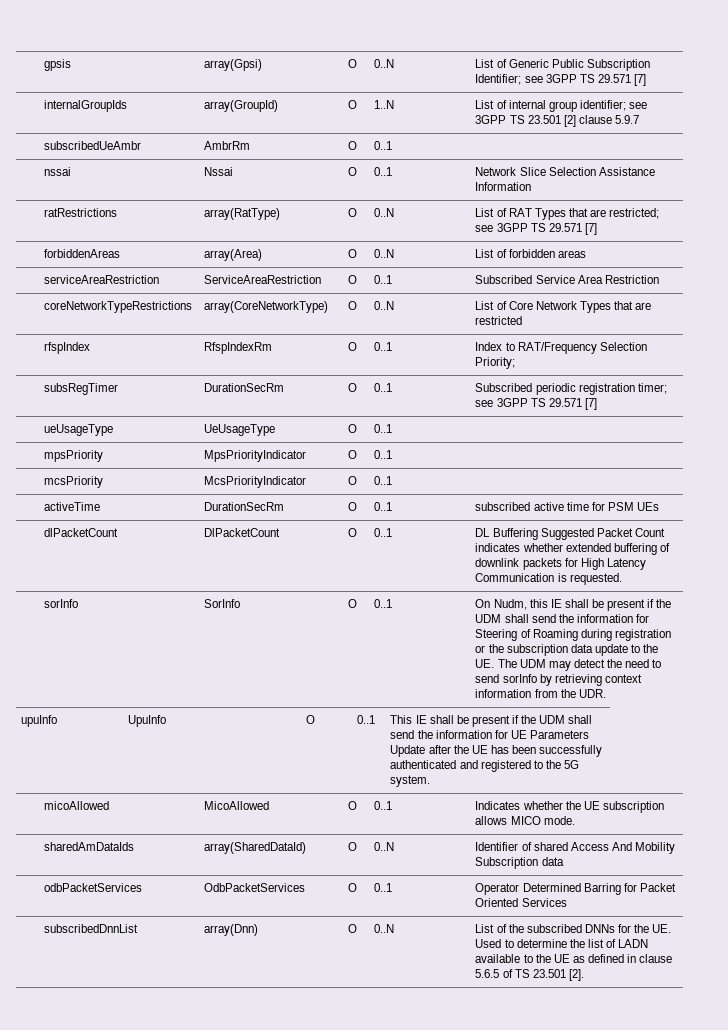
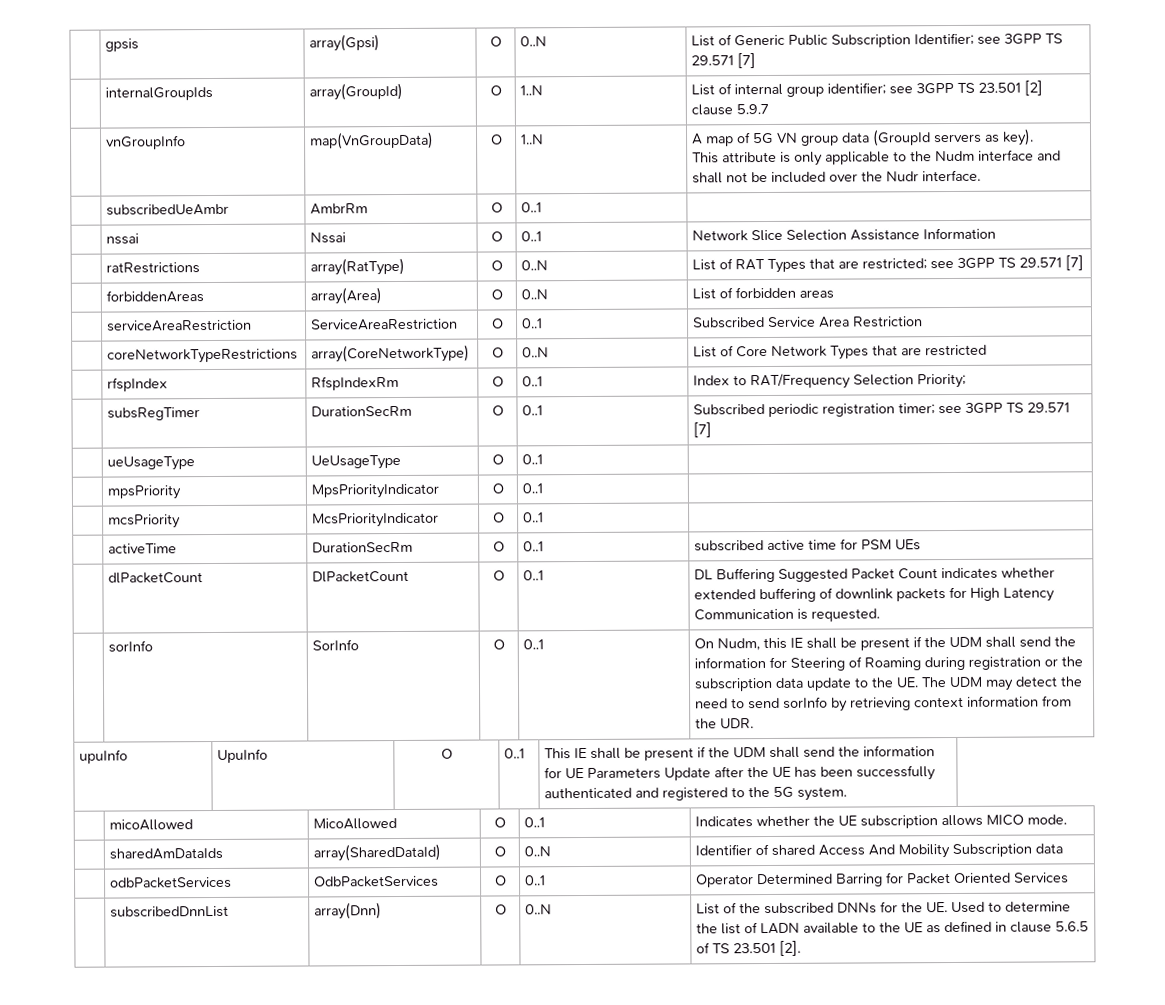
+ | vnGroupInfo | map(VnGroupData) | O | 1..N | A map of 5G VN group data (GroupId servers as key).
+ This attribute is only applicable to the Nudm interface and shall not be included over the Nudr interface.

